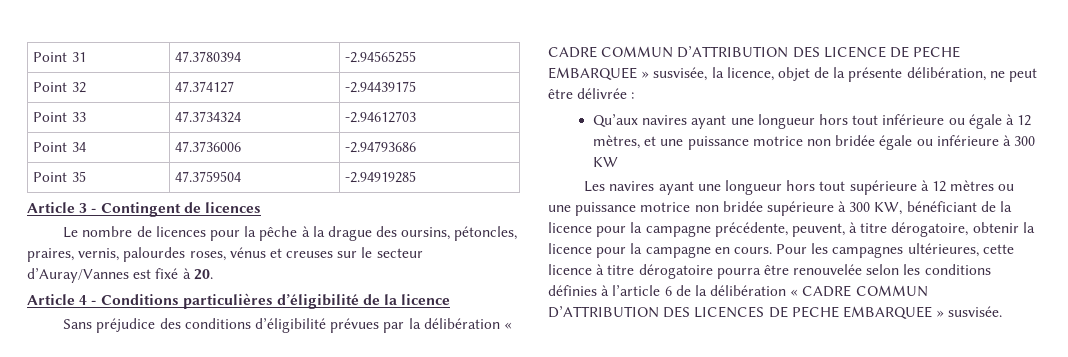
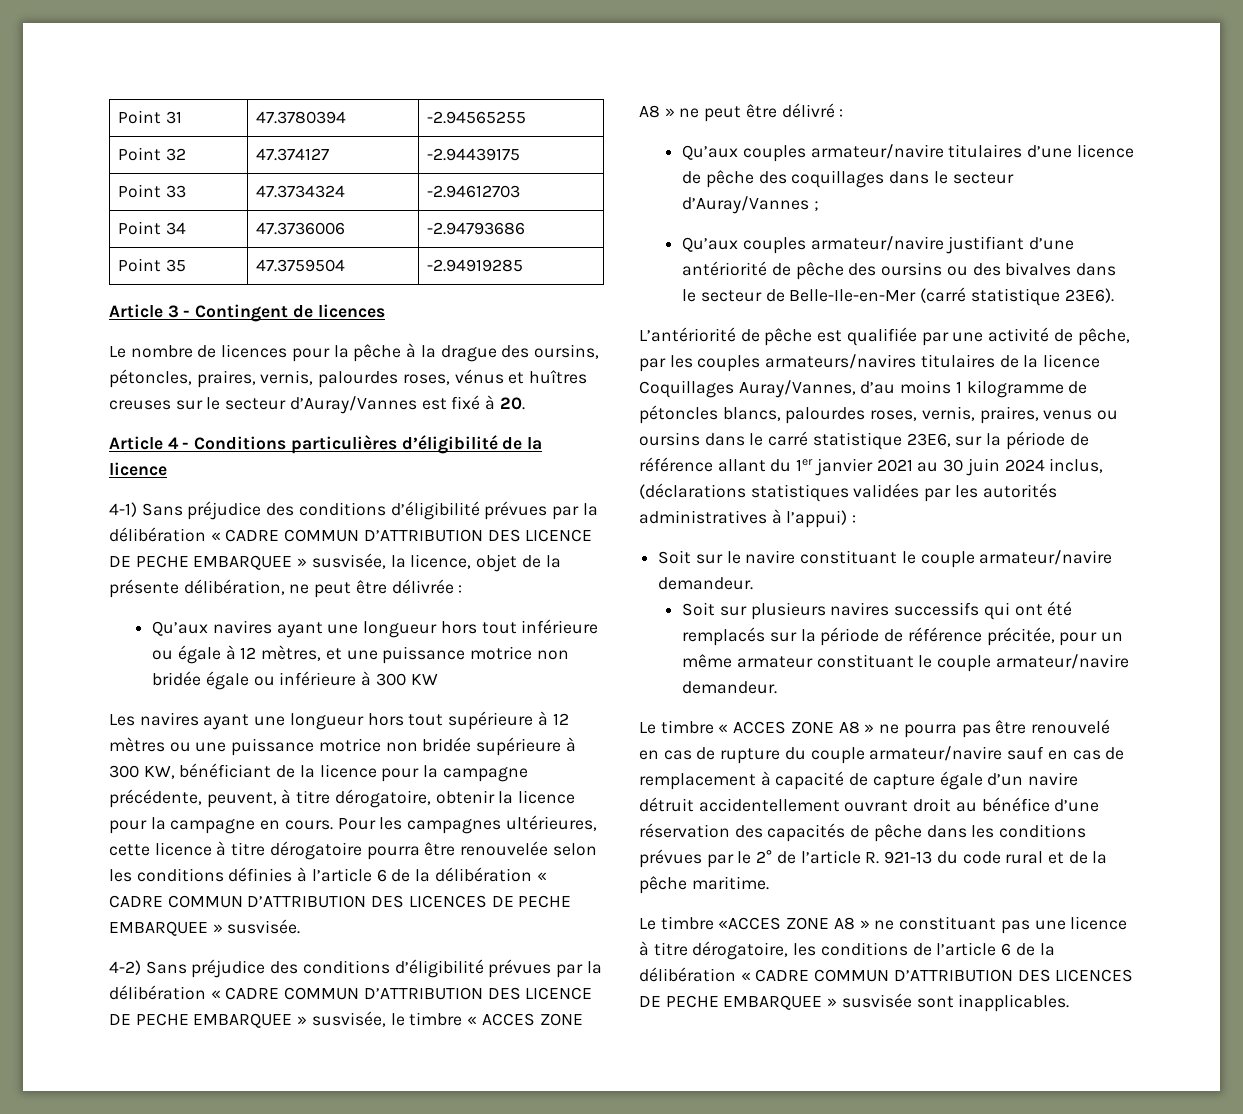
- Le nombre de licences pour la pêche à la drague des oursins, pétoncles, praires, vernis, palourdes roses, vénus et creuses sur le secteur d’Auray/Vannes est fixé à 20.
+ Le nombre de licences pour la pêche à la drague des oursins, pétoncles, praires, vernis, palourdes roses, vénus et huîtres creuses sur le secteur d’Auray/Vannes est fixé à 20.
- Sans préjudice des conditions d’éligibilité prévues par la délibération « CADRE COMMUN D’ATTRIBUTION DES LICENCE DE PECHE EMBARQUEE » susvisée, la licence, objet de la présente délibération, ne peut être délivrée :
+ 4-1) Sans préjudice des conditions d’éligibilité prévues par la délibération « CADRE COMMUN D’ATTRIBUTION DES LICENCE DE PECHE EMBARQUEE » susvisée, la licence, objet de la présente délibération, ne peut être délivrée :
+ 4-2) Sans préjudice des conditions d’éligibilité prévues par la délibération « CADRE COMMUN D’ATTRIBUTION DES LICENCE DE PECHE EMBARQUEE » susvisée, le timbre « ACCES ZONE A8 » ne peut être délivré :
+ Qu’aux couples armateur/navire titulaires d’une licence de pêche des coquillages dans le secteur d’Auray/Vannes ;
+ Qu’aux couples armateur/navire justifiant d’une antériorité de pêche des oursins ou des bivalves dans le secteur de Belle-Ile-en-Mer (carré statistique 23E6).
+ L’antériorité de pêche est qualifiée par une activité de pêche, par les couples armateurs/navires titulaires de la licence Coquillages Auray/Vannes, d’au moins 1 kilogramme de pétoncles blancs, palourdes roses, vernis, praires, venus ou oursins dans le carré statistique 23E6, sur la période de référence allant du 1er janvier 2021 au 30 juin 2024 inclus, (déclarations statistiques validées par les autorités administratives à l’appui) :
+ Soit sur le navire constituant le couple armateur/navire demandeur.
+ Soit sur plusieurs navires successifs qui ont été remplacés sur la période de référence précitée, pour un même armateur constituant le couple armateur/navire demandeur.
+ Le timbre « ACCES ZONE A8 » ne pourra pas être renouvelé en cas de rupture du couple armateur/navire sauf en cas de remplacement à capacité de capture égale d’un navire détruit accidentellement ouvrant droit au bénéfice d’une réservation des capacités de pêche dans les conditions prévues par le 2° de l’article R. 921-13 du code rural et de la pêche maritime.
+ Le timbre «ACCES ZONE A8 » ne constituant pas une licence à titre dérogatoire, les conditions de l’article 6 de la délibération « CADRE COMMUN D’ATTRIBUTION DES LICENCES DE PECHE EMBARQUEE » susvisée sont inapplicables.

